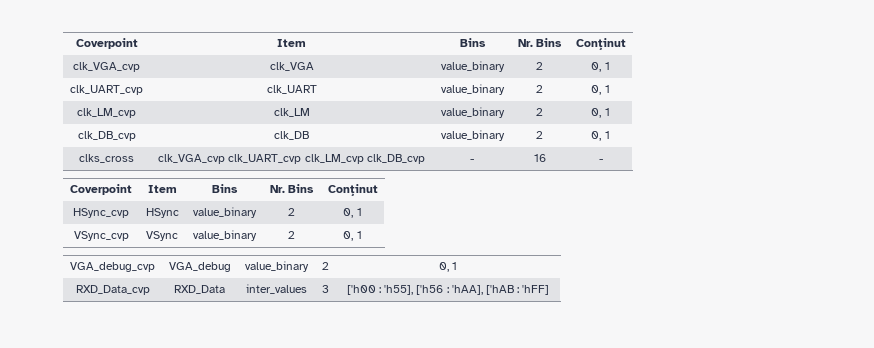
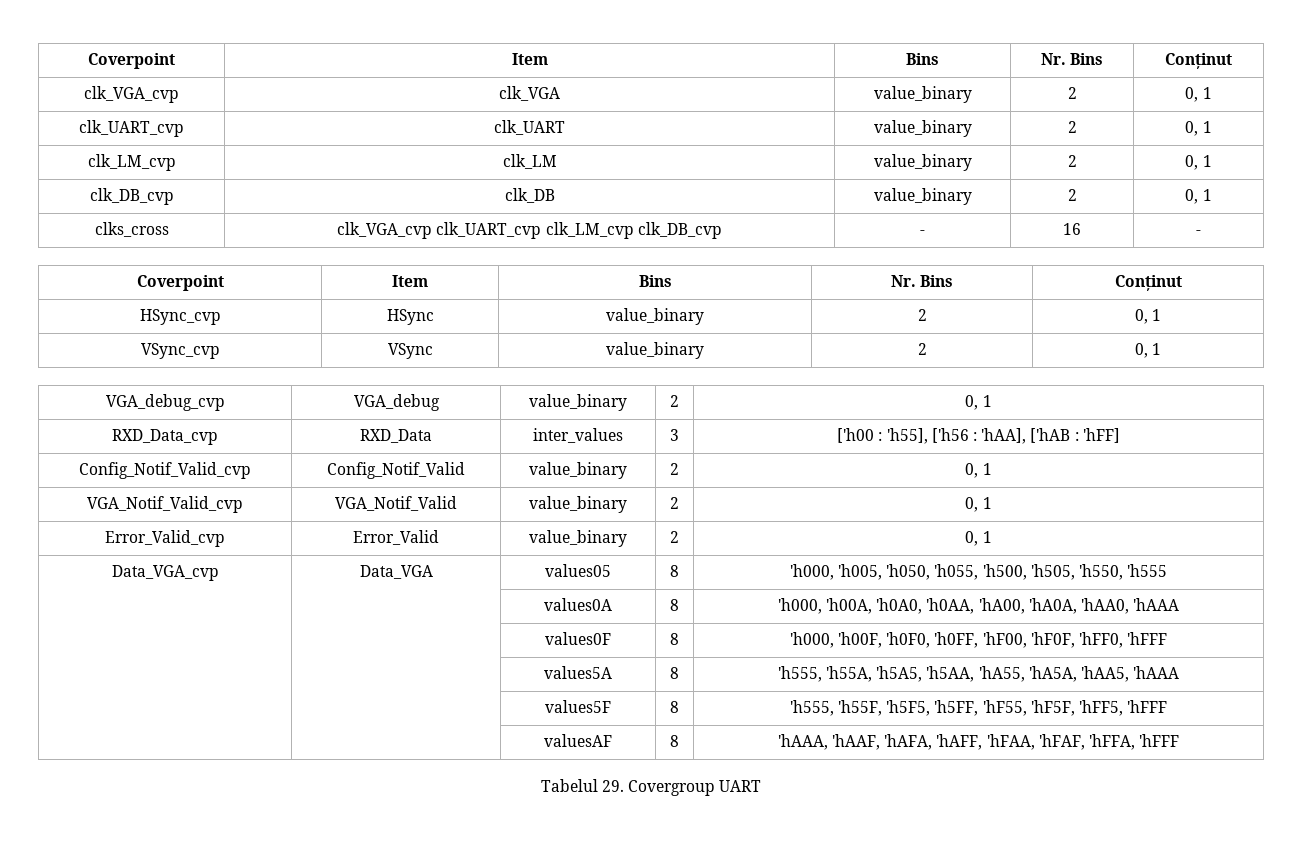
+ Config_Notif_Valid_cvp | Config_Notif_Valid | value_binary | 2 | 0, 1
+ VGA_Notif_Valid_cvp | VGA_Notif_Valid | value_binary | 2 | 0, 1
+ Error_Valid_cvp | Error_Valid | value_binary | 2 | 0, 1
+ Data_VGA_cvp | Data_VGA | values05 | 8 | 'h000, 'h005, 'h050, 'h055, 'h500, 'h505, 'h550, 'h555
+ | | values0A | 8 | 'h000, 'h00A, 'h0A0, 'h0AA, 'hA00, 'hA0A, 'hAA0, 'hAAA
+ | | values0F | 8 | 'h000, 'h00F, 'h0F0, 'h0FF, 'hF00, 'hF0F, 'hFF0, 'hFFF
+ | | values5A | 8 | 'h555, 'h55A, 'h5A5, 'h5AA, 'hA55, 'hA5A, 'hAA5, 'hAAA
+ | | values5F | 8 | 'h555, 'h55F, 'h5F5, 'h5FF, 'hF55, 'hF5F, 'hFF5, 'hFFF
+ | | valuesAF | 8 | 'hAAA, 'hAAF, 'hAFA, 'hAFF, 'hFAA, 'hFAF, 'hFFA, 'hFFF
+ Tabelul 29. Covergroup UART

